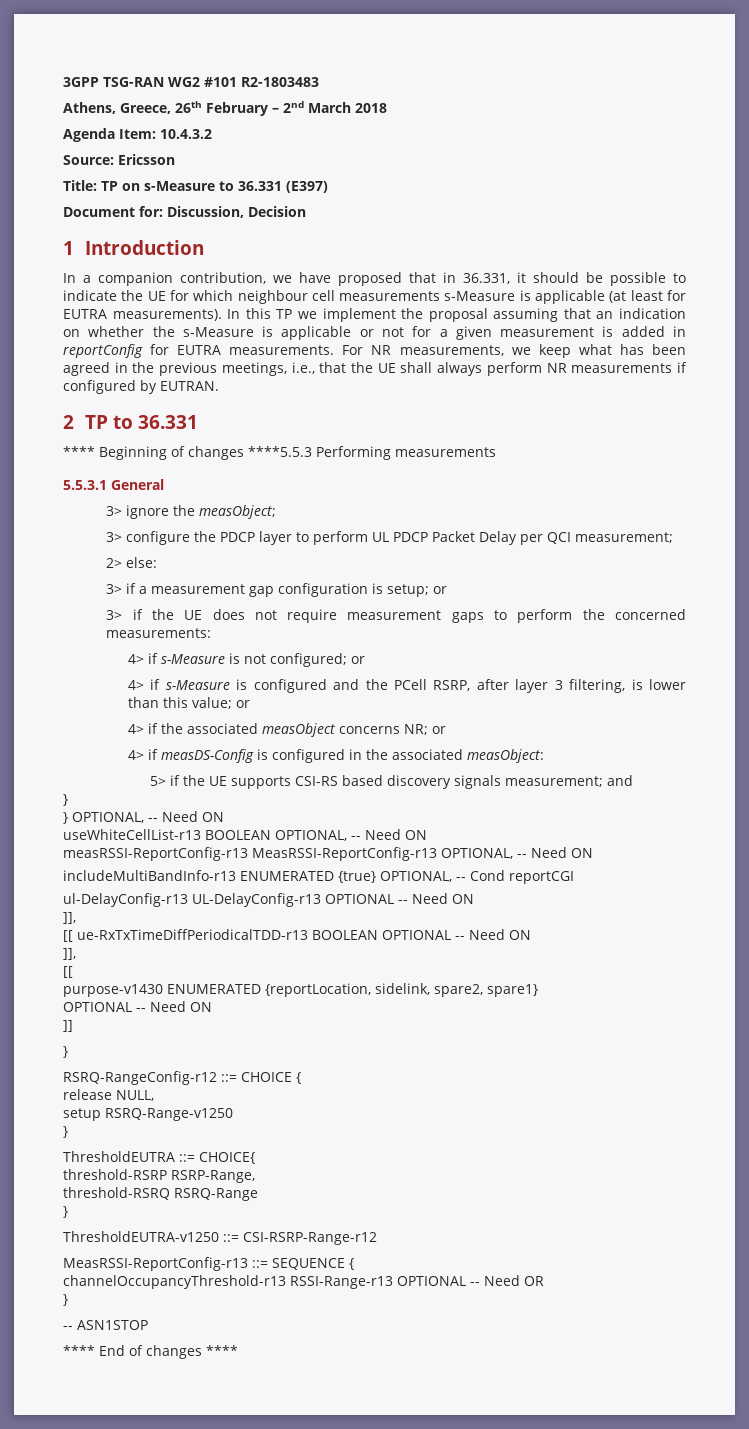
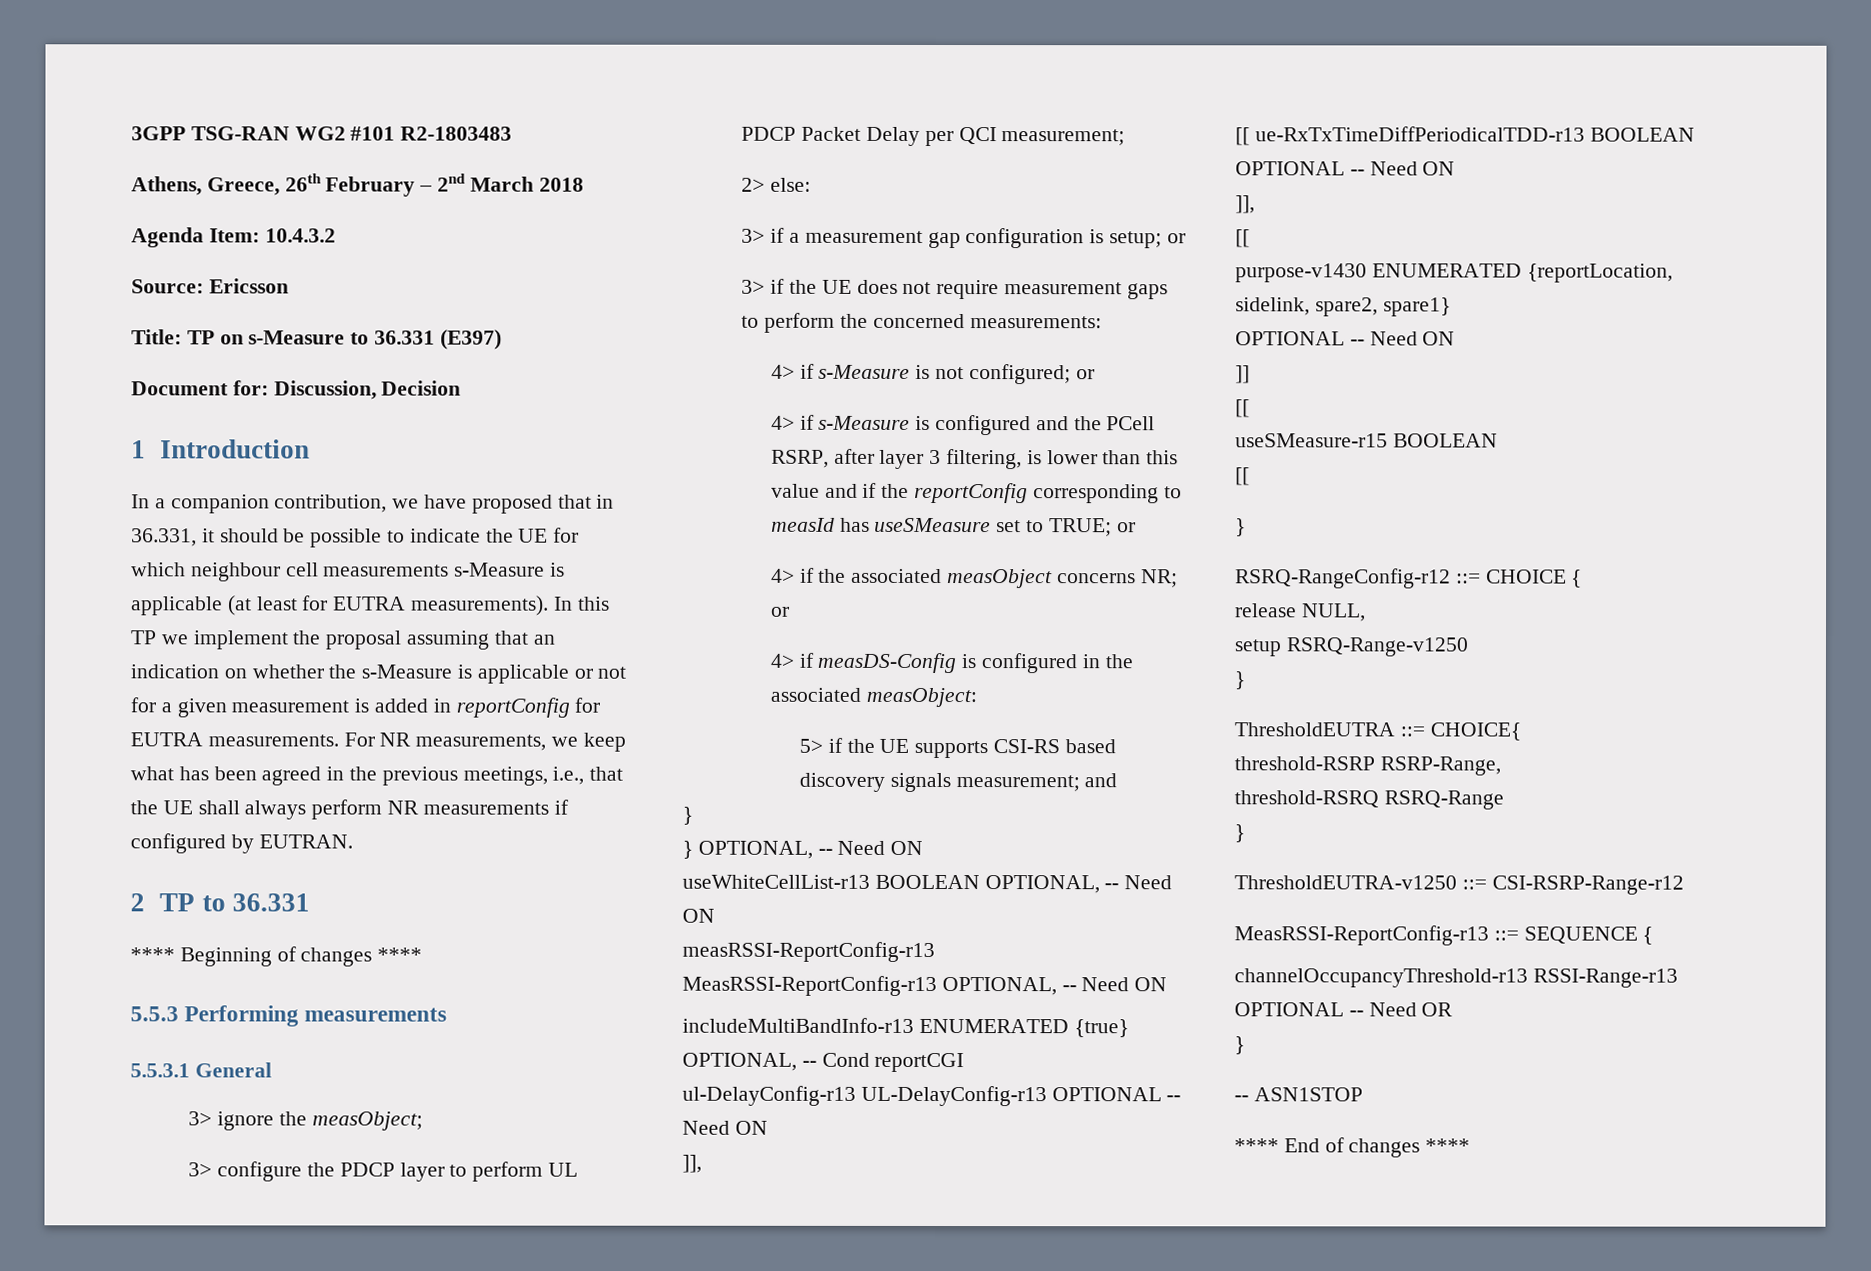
- **** Beginning of changes ****5.5.3 Performing measurements
+ **** Beginning of changes ****
+ 5.5.3 Performing measurements
- 4> if s-Measure is configured and the PCell RSRP, after layer 3 filtering, is lower than this value; or
+ 4> if s-Measure is configured and the PCell RSRP, after layer 3 filtering, is lower than this value and if the reportConfig corresponding to measId has useSMeasure set to TRUE; or
  ]]
+ [[
+ useSMeasure-r15 BOOLEAN
+ [[

